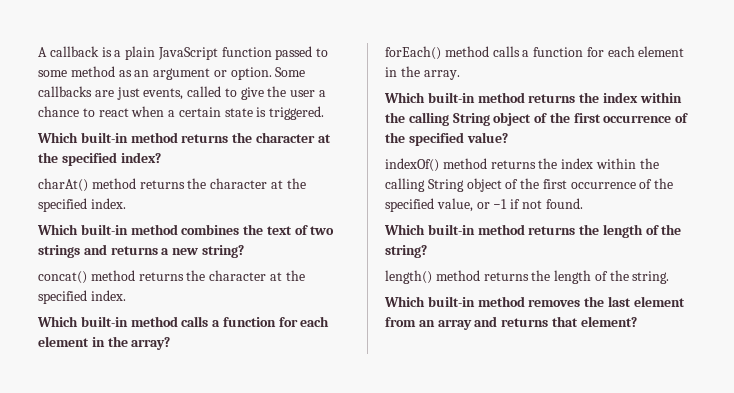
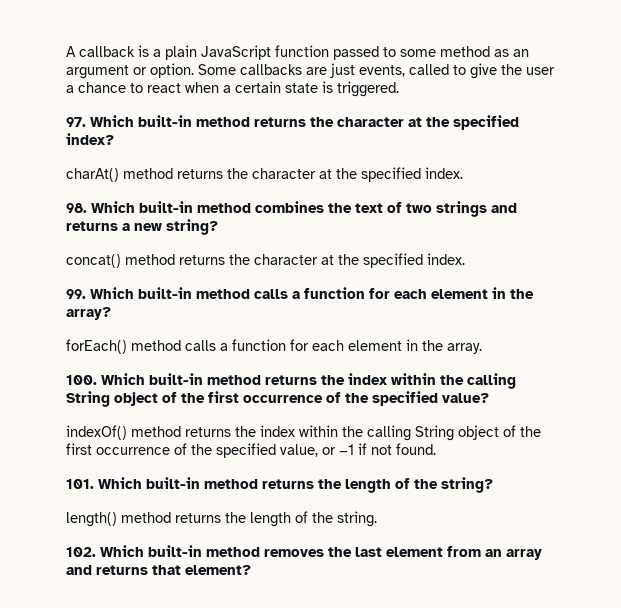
- Which built-in method returns the character at the specified index?
+ 97. Which built-in method returns the character at the specified index?
- Which built-in method combines the text of two strings and returns a new string?
+ 98. Which built-in method combines the text of two strings and returns a new string?
- Which built-in method calls a function for each element in the array?
+ 99. Which built-in method calls a function for each element in the array?
- Which built-in method returns the index within the calling String object of the first occurrence of the specified value?
+ 100. Which built-in method returns the index within the calling String object of the first occurrence of the specified value?
- Which built-in method returns the length of the string?
+ 101. Which built-in method returns the length of the string?
- Which built-in method removes the last element from an array and returns that element?
+ 102. Which built-in method removes the last element from an array and returns that element?

